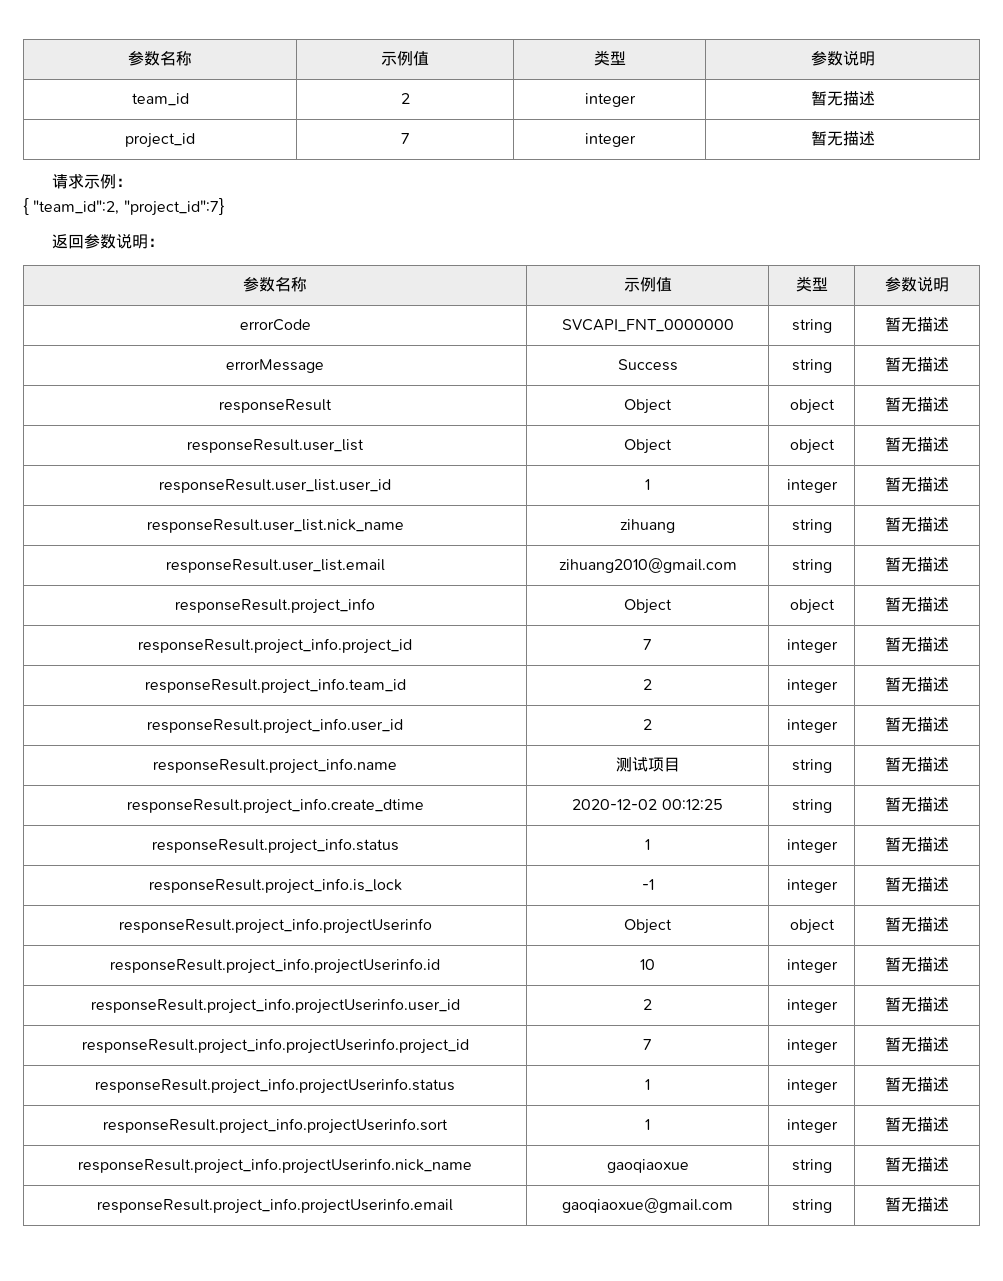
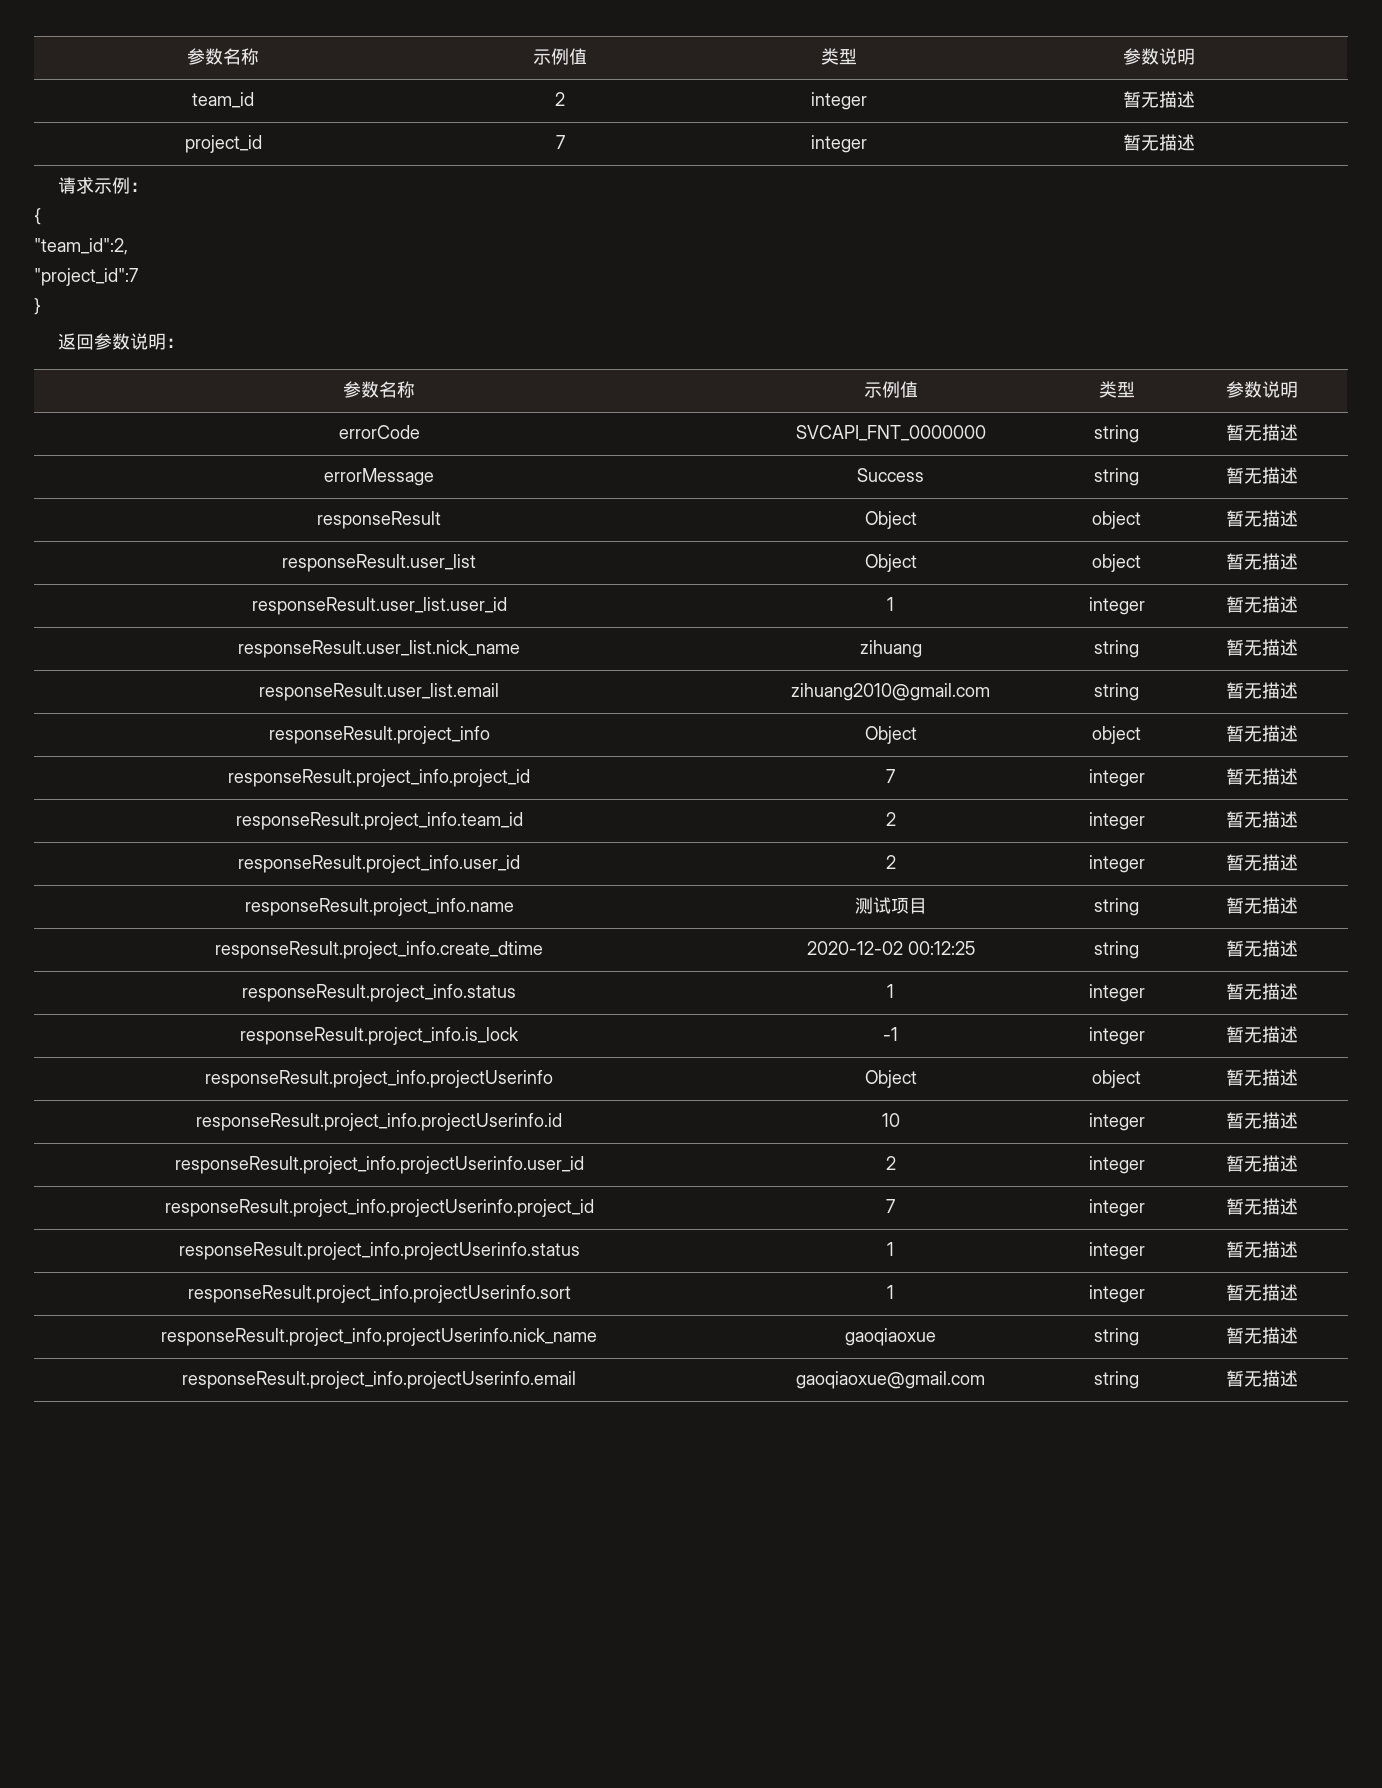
- { "team_id":2, "project_id":7}
+ {
+ "team_id":2,
+ "project_id":7
+ }

